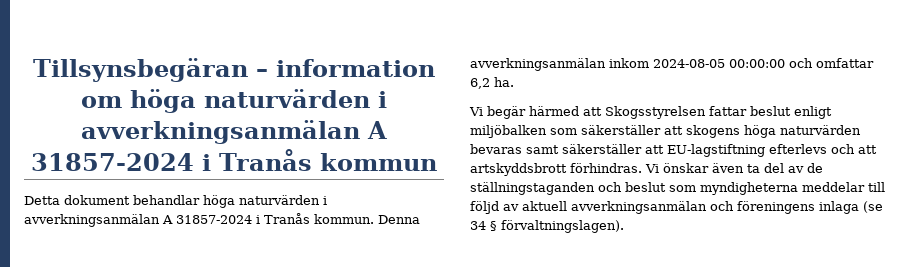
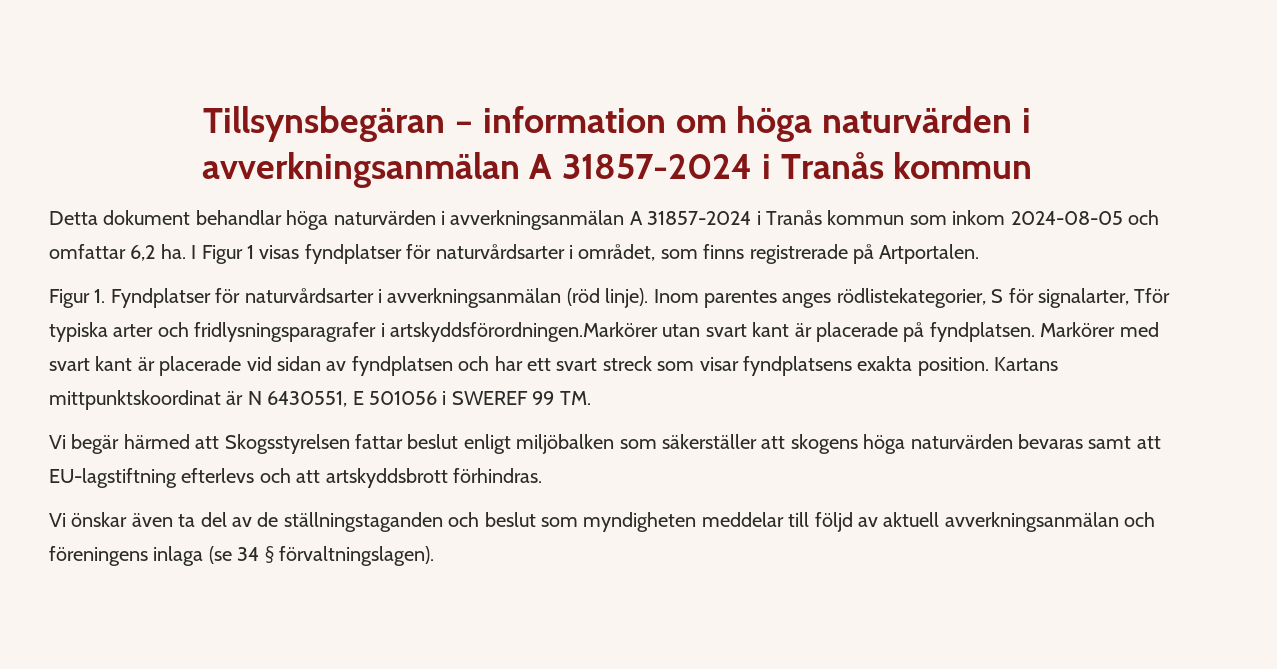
- Detta dokument behandlar höga naturvärden i avverkningsanmälan A 31857-2024 i Tranås kommun. Denna avverkningsanmälan inkom 2024-08-05 00:00:00 och omfattar 6,2 ha.
+ Detta dokument behandlar höga naturvärden i avverkningsanmälan A 31857-2024 i Tranås kommun som inkom 2024-08-05 och omfattar 6,2 ha. I Figur 1 visas fyndplatser för naturvårdsarter i området, som finns registrerade på Artportalen.
+ Figur 1. Fyndplatser för naturvårdsarter i avverkningsanmälan (röd linje). Inom parentes anges rödlistekategorier, S för signalarter, Tför typiska arter och fridlysningsparagrafer i artskyddsförordningen.Markörer utan svart kant är placerade på fyndplatsen. Markörer med svart kant är placerade vid sidan av fyndplatsen och har ett svart streck som visar fyndplatsens exakta position. Kartans mittpunktskoordinat är N 6430551, E 501056 i SWEREF 99 TM.
- Vi begär härmed att Skogsstyrelsen fattar beslut enligt miljöbalken som säkerställer att skogens höga naturvärden bevaras samt säkerställer att EU-lagstiftning efterlevs och att artskyddsbrott förhindras. Vi önskar även ta del av de ställningstaganden och beslut som myndigheterna meddelar till följd av aktuell avverkningsanmälan och föreningens inlaga (se 34 § förvaltningslagen).
+ Vi begär härmed att Skogsstyrelsen fattar beslut enligt miljöbalken som säkerställer att skogens höga naturvärden bevaras samt att EU-lagstiftning efterlevs och att artskyddsbrott förhindras.
+ Vi önskar även ta del av de ställningstaganden och beslut som myndigheten meddelar till följd av aktuell avverkningsanmälan och föreningens inlaga (se 34 § förvaltningslagen).

